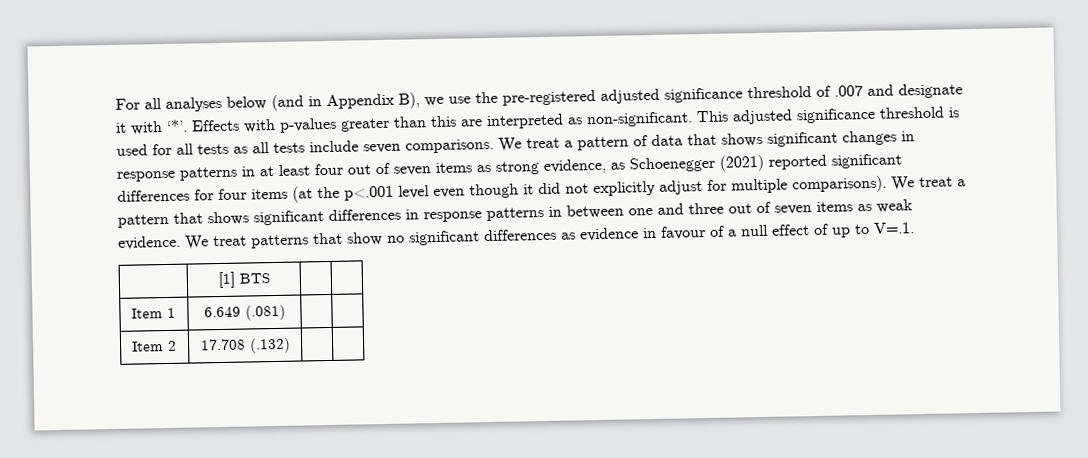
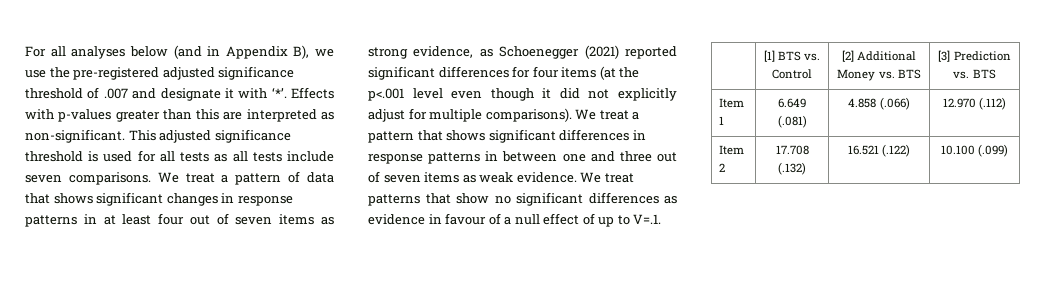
- | [1] BTS | |
+ | [1] BTS vs. Control | [2] Additional Money vs. BTS | [3] Prediction vs. BTS
- Item 1 | 6.649 (.081) | |
+ Item 1 | 6.649 (.081) | 4.858 (.066) | 12.970 (.112)
- Item 2 | 17.708 (.132) | |
+ Item 2 | 17.708 (.132) | 16.521 (.122) | 10.100 (.099)

